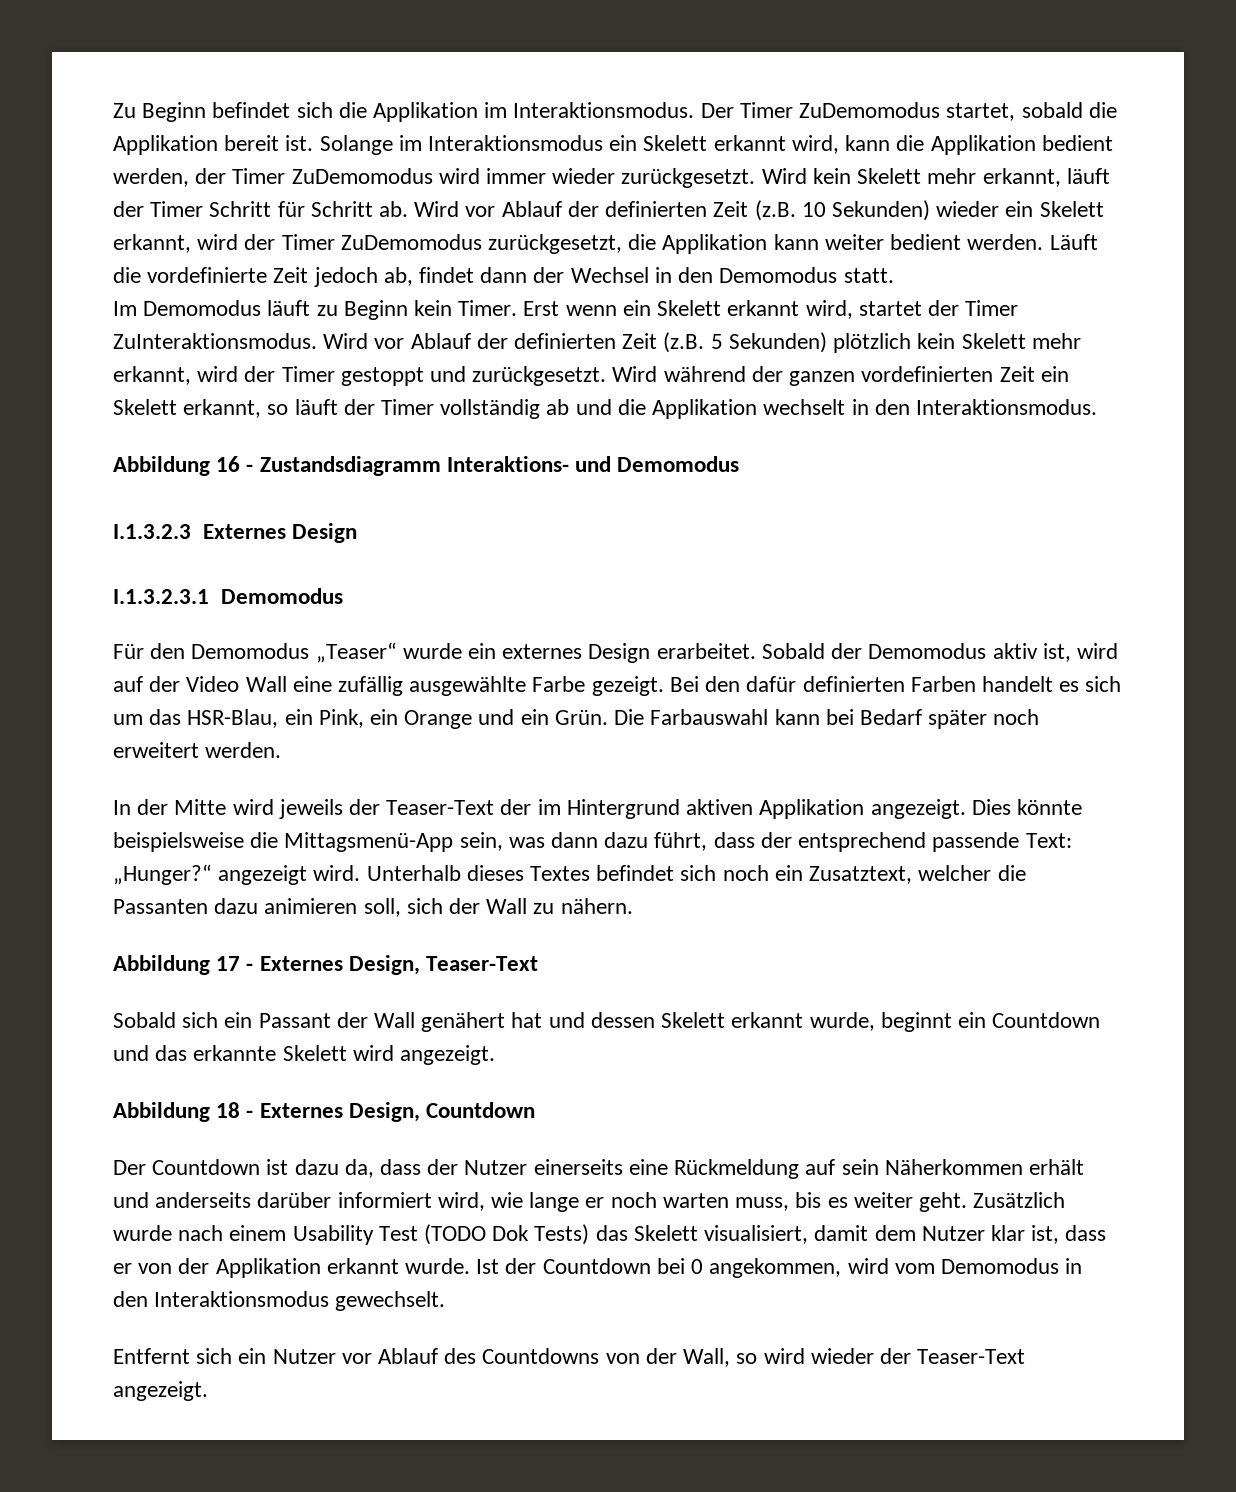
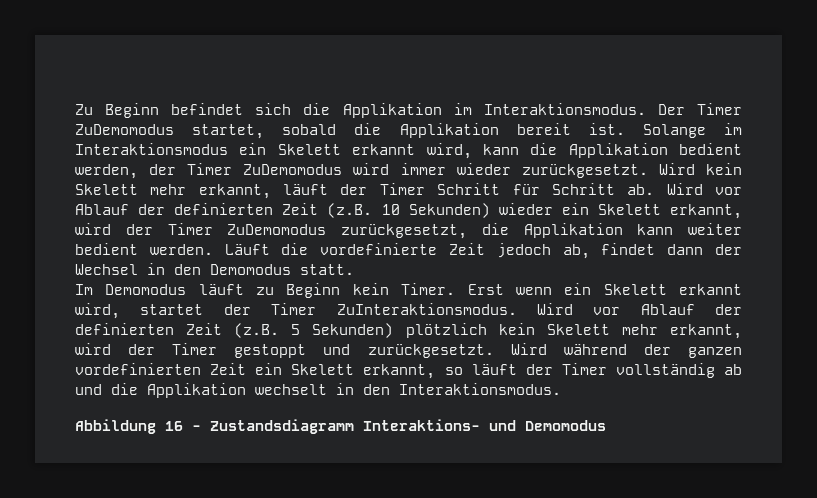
- I.1.3.2.3 Externes Design
- I.1.3.2.3.1 Demomodus
- Für den Demomodus „Teaser“ wurde ein externes Design erarbeitet. Sobald der Demomodus aktiv ist, wird auf der Video Wall eine zufällig ausgewählte Farbe gezeigt. Bei den dafür definierten Farben handelt es sich um das HSR-Blau, ein Pink, ein Orange und ein Grün. Die Farbauswahl kann bei Bedarf später noch erweitert werden.
- In der Mitte wird jeweils der Teaser-Text der im Hintergrund aktiven Applikation angezeigt. Dies könnte beispielsweise die Mittagsmenü-App sein, was dann dazu führt, dass der entsprechend passende Text: „Hunger?“ angezeigt wird. Unterhalb dieses Textes befindet sich noch ein Zusatztext, welcher die Passanten dazu animieren soll, sich der Wall zu nähern.
- Abbildung 17 - Externes Design, Teaser-Text
- Sobald sich ein Passant der Wall genähert hat und dessen Skelett erkannt wurde, beginnt ein Countdown und das erkannte Skelett wird angezeigt.
- Abbildung 18 - Externes Design, Countdown
- Der Countdown ist dazu da, dass der Nutzer einerseits eine Rückmeldung auf sein Näherkommen erhält und anderseits darüber informiert wird, wie lange er noch warten muss, bis es weiter geht. Zusätzlich wurde nach einem Usability Test (TODO Dok Tests) das Skelett visualisiert, damit dem Nutzer klar ist, dass er von der Applikation erkannt wurde. Ist der Countdown bei 0 angekommen, wird vom Demomodus in den Interaktionsmodus gewechselt.
- Entfernt sich ein Nutzer vor Ablauf des Countdowns von der Wall, so wird wieder der Teaser-Text angezeigt.

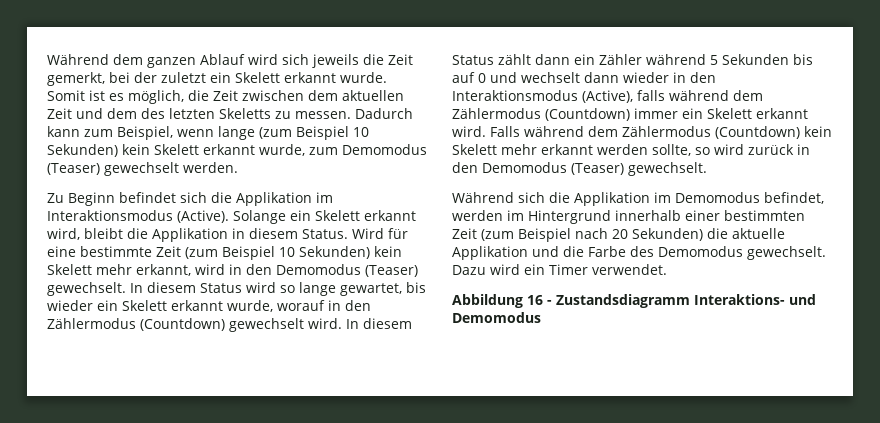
+ Während dem ganzen Ablauf wird sich jeweils die Zeit gemerkt, bei der zuletzt ein Skelett erkannt wurde. Somit ist es möglich, die Zeit zwischen dem aktuellen Zeit und dem des letzten Skeletts zu messen. Dadurch kann zum Beispiel, wenn lange (zum Beispiel 10 Sekunden) kein Skelett erkannt wurde, zum Demomodus (Teaser) gewechselt werden.
- Zu Beginn befindet sich die Applikation im Interaktionsmodus. Der Timer ZuDemomodus startet, sobald die Applikation bereit ist. Solange im Interaktionsmodus ein Skelett erkannt wird, kann die Applikation bedient werden, der Timer ZuDemomodus wird immer wieder zurückgesetzt. Wird kein Skelett mehr erkannt, läuft der Timer Schritt für Schritt ab. Wird vor Ablauf der definierten Zeit (z.B. 10 Sekunden) wieder ein Skelett erkannt, wird der Timer ZuDemomodus zurückgesetzt, die Applikation kann weiter bedient werden. Läuft die vordefinierte Zeit jedoch ab, findet dann der Wechsel in den Demomodus statt.
- Im Demomodus läuft zu Beginn kein Timer. Erst wenn ein Skelett erkannt wird, startet der Timer ZuInteraktionsmodus. Wird vor Ablauf der definierten Zeit (z.B. 5 Sekunden) plötzlich kein Skelett mehr erkannt, wird der Timer gestoppt und zurückgesetzt. Wird während der ganzen vordefinierten Zeit ein Skelett erkannt, so läuft der Timer vollständig ab und die Applikation wechselt in den Interaktionsmodus.
+ Zu Beginn befindet sich die Applikation im Interaktionsmodus (Active). Solange ein Skelett erkannt wird, bleibt die Applikation in diesem Status. Wird für eine bestimmte Zeit (zum Beispiel 10 Sekunden) kein Skelett mehr erkannt, wird in den Demomodus (Teaser) gewechselt. In diesem Status wird so lange gewartet, bis wieder ein Skelett erkannt wurde, worauf in den Zählermodus (Countdown) gewechselt wird. In diesem Status zählt dann ein Zähler während 5 Sekunden bis auf 0 und wechselt dann wieder in den Interaktionsmodus (Active), falls während dem Zählermodus (Countdown) immer ein Skelett erkannt wird. Falls während dem Zählermodus (Countdown) kein Skelett mehr erkannt werden sollte, so wird zurück in den Demomodus (Teaser) gewechselt.
+ Während sich die Applikation im Demomodus befindet, werden im Hintergrund innerhalb einer bestimmten Zeit (zum Beispiel nach 20 Sekunden) die aktuelle Applikation und die Farbe des Demomodus gewechselt. Dazu wird ein Timer verwendet.

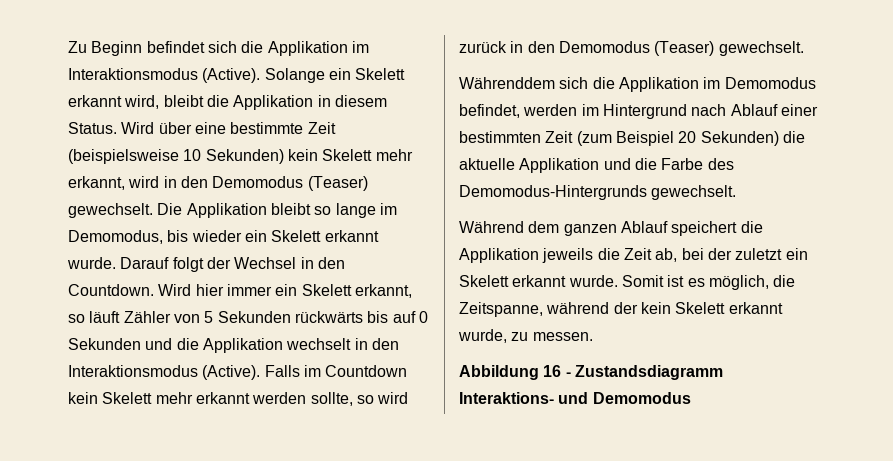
- Während dem ganzen Ablauf wird sich jeweils die Zeit gemerkt, bei der zuletzt ein Skelett erkannt wurde. Somit ist es möglich, die Zeit zwischen dem aktuellen Zeit und dem des letzten Skeletts zu messen. Dadurch kann zum Beispiel, wenn lange (zum Beispiel 10 Sekunden) kein Skelett erkannt wurde, zum Demomodus (Teaser) gewechselt werden.
- Wird für eine bestimmte Zeit (zum Beispiel 10 Sekunden) kein Skelett mehr erkannt, wird in den Demomodus (Teaser) gewechselt.
+ Wird über eine bestimmte Zeit (beispielsweise 10 Sekunden) kein Skelett mehr erkannt, wird in den Demomodus (Teaser) gewechselt.
- In diesem Status wird so lange gewartet, bis wieder ein Skelett erkannt wurde, worauf in den Zählermodus (Countdown) gewechselt wird. In diesem Status zählt dann ein Zähler während 5 Sekunden bis auf 0 und wechselt dann wieder in den Interaktionsmodus (Active), falls während dem Zählermodus (Countdown) immer ein Skelett erkannt wird. Falls während dem Zählermodus (Countdown) kein Skelett mehr erkannt werden sollte, so wird zurück in den Demomodus (Teaser) gewechselt.
+ Die Applikation bleibt so lange im Demomodus, bis wieder ein Skelett erkannt wurde. Darauf folgt der Wechsel in den Countdown. Wird hier immer ein Skelett erkannt, so läuft Zähler von 5 Sekunden rückwärts bis auf 0 Sekunden und die Applikation wechselt in den Interaktionsmodus (Active). Falls im Countdown kein Skelett mehr erkannt werden sollte, so wird zurück in den Demomodus (Teaser) gewechselt.
- Während sich die Applikation im Demomodus befindet, werden im Hintergrund innerhalb einer bestimmten Zeit (zum Beispiel nach 20 Sekunden) die aktuelle Applikation und die Farbe des Demomodus gewechselt. Dazu wird ein Timer verwendet.
+ Währenddem sich die Applikation im Demomodus befindet, werden im Hintergrund nach Ablauf einer bestimmten Zeit (zum Beispiel 20 Sekunden) die aktuelle Applikation und die Farbe des Demomodus-Hintergrunds gewechselt.
+ Während dem ganzen Ablauf speichert die Applikation jeweils die Zeit ab, bei der zuletzt ein Skelett erkannt wurde. Somit ist es möglich, die Zeitspanne, während der kein Skelett erkannt wurde, zu messen.

